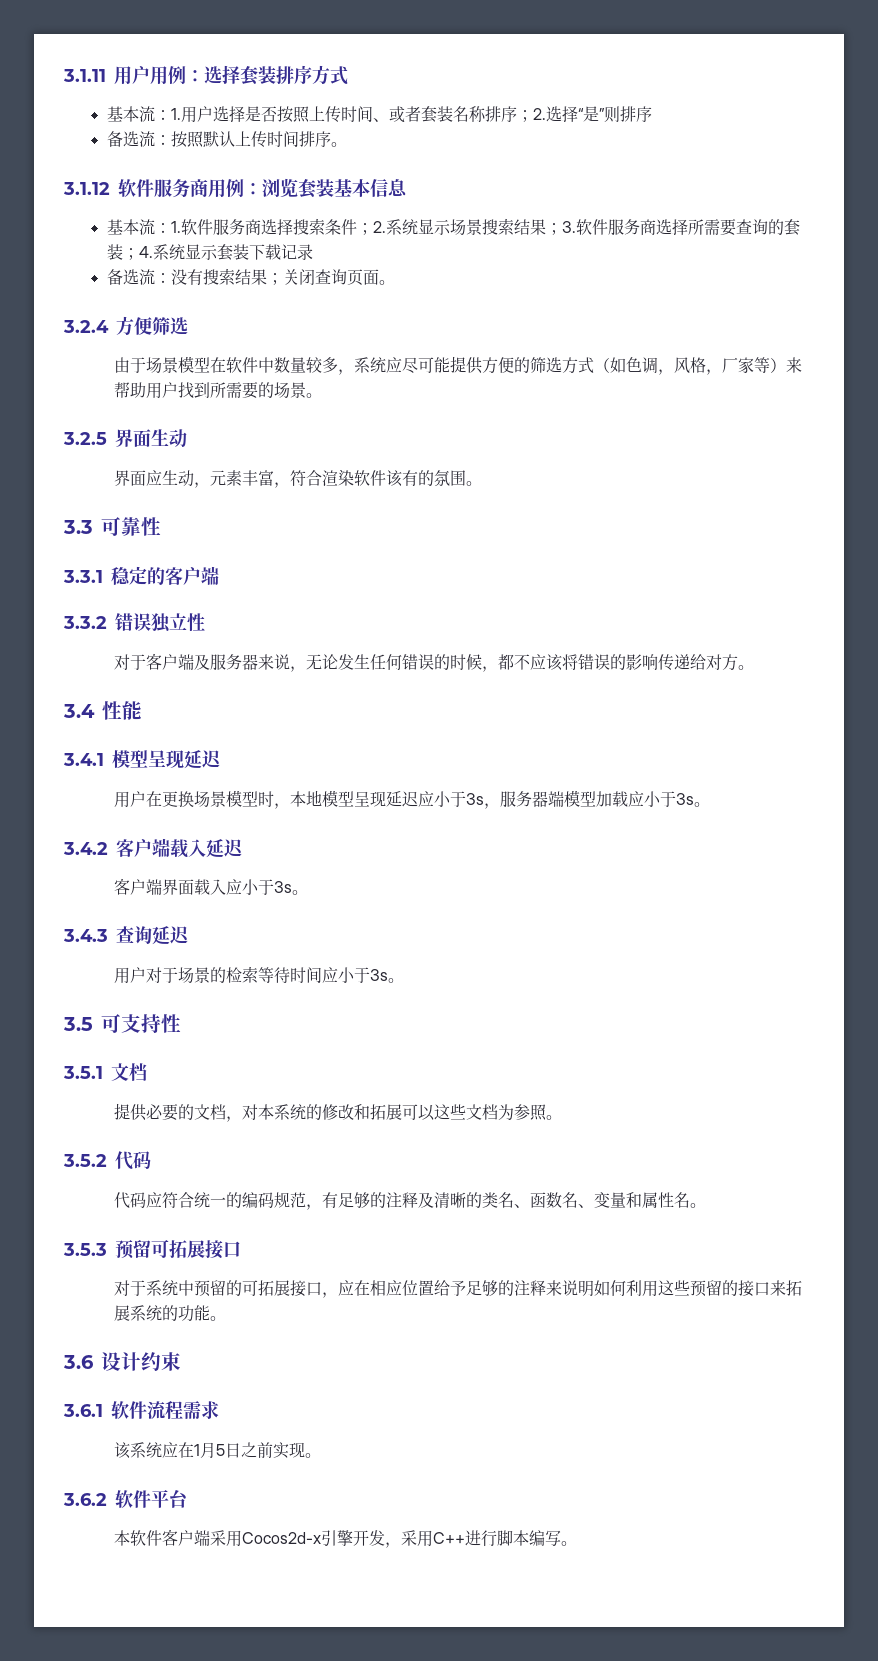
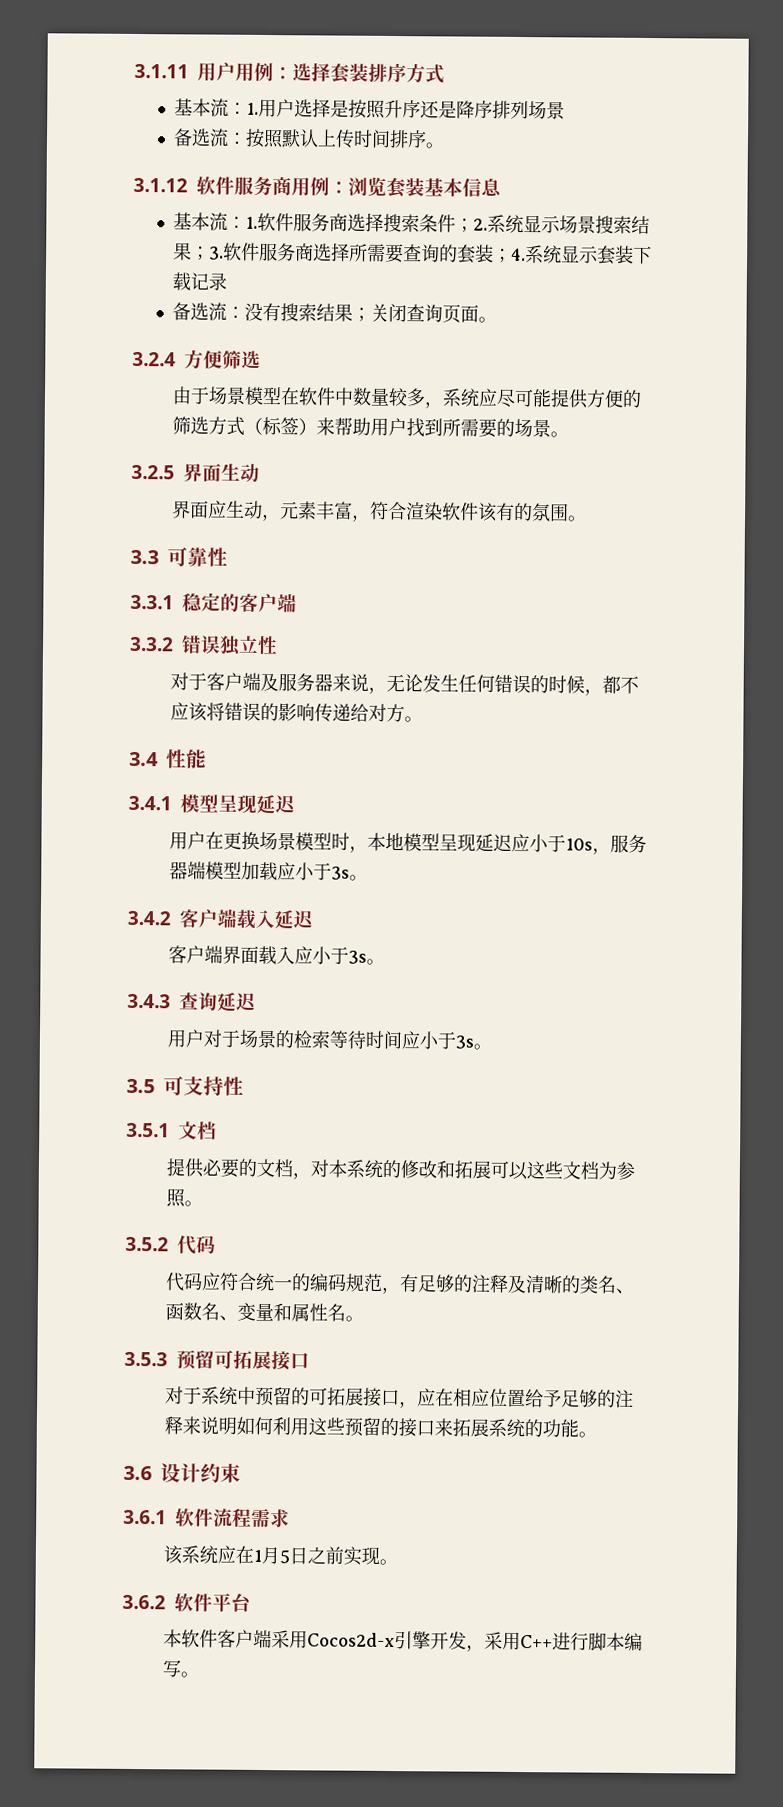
- 基本流：1.用户选择是否按照上传时间、或者套装名称排序；2.选择“是”则排序
+ 基本流：1.用户选择是按照升序还是降序排列场景
- 由于场景模型在软件中数量较多，系统应尽可能提供方便的筛选方式（如色调，风格，厂家等）来帮助用户找到所需要的场景。
+ 由于场景模型在软件中数量较多，系统应尽可能提供方便的筛选方式（标签）来帮助用户找到所需要的场景。
- 用户在更换场景模型时，本地模型呈现延迟应小于3s，服务器端模型加载应小于3s。
+ 用户在更换场景模型时，本地模型呈现延迟应小于10s，服务器端模型加载应小于3s。

